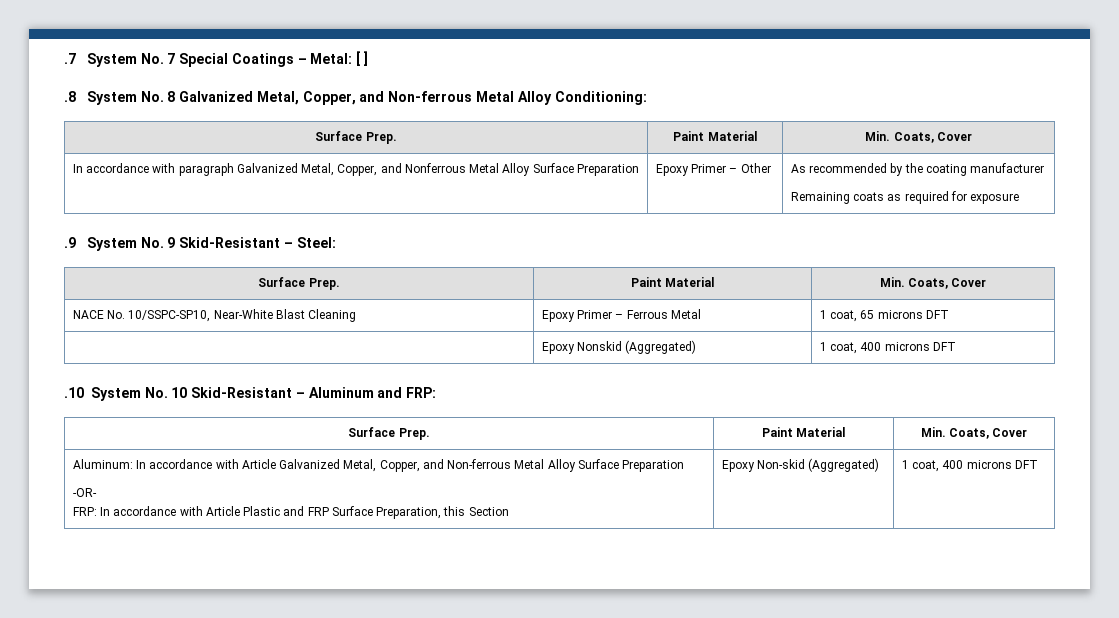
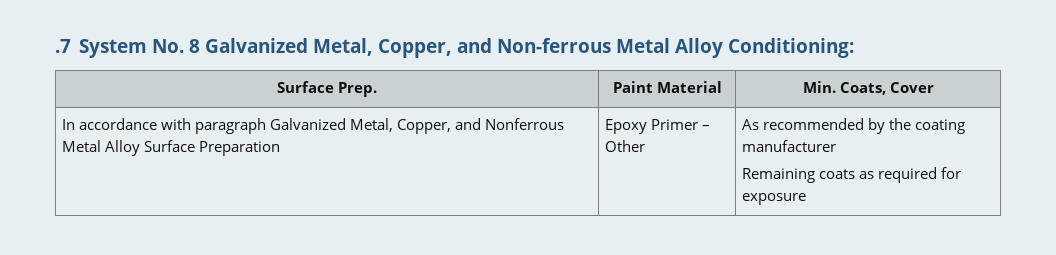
- .7 System No. 7 Special Coatings – Metal: [ ]
- .8 System No. 8 Galvanized Metal, Copper, and Non-ferrous Metal Alloy Conditioning:
+ .7 System No. 8 Galvanized Metal, Copper, and Non-ferrous Metal Alloy Conditioning:
- .9 System No. 9 Skid-Resistant – Steel:
- Surface Prep. | Paint Material | Min. Coats, Cover
- NACE No. 10/SSPC-SP10, Near-White Blast Cleaning | Epoxy Primer – Ferrous Metal | 1 coat, 65 microns DFT
- | Epoxy Nonskid (Aggregated) | 1 coat, 400 microns DFT
- .10 System No. 10 Skid-Resistant – Aluminum and FRP:
- Surface Prep. | Paint Material | Min. Coats, Cover
- Aluminum: In accordance with Article Galvanized Metal, Copper, and Non-ferrous Metal Alloy Surface Preparation
- -OR-
- FRP: In accordance with Article Plastic and FRP Surface Preparation, this Section | Epoxy Non-skid (Aggregated) | 1 coat, 400 microns DFT

